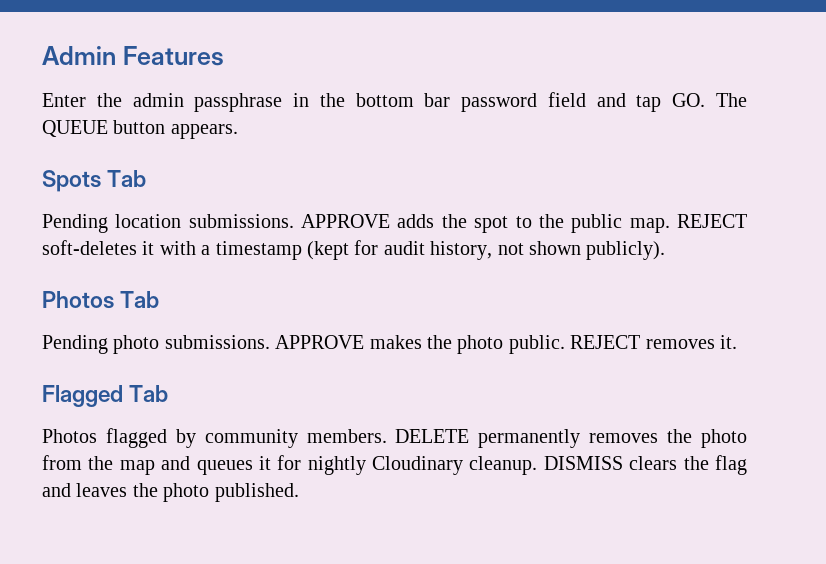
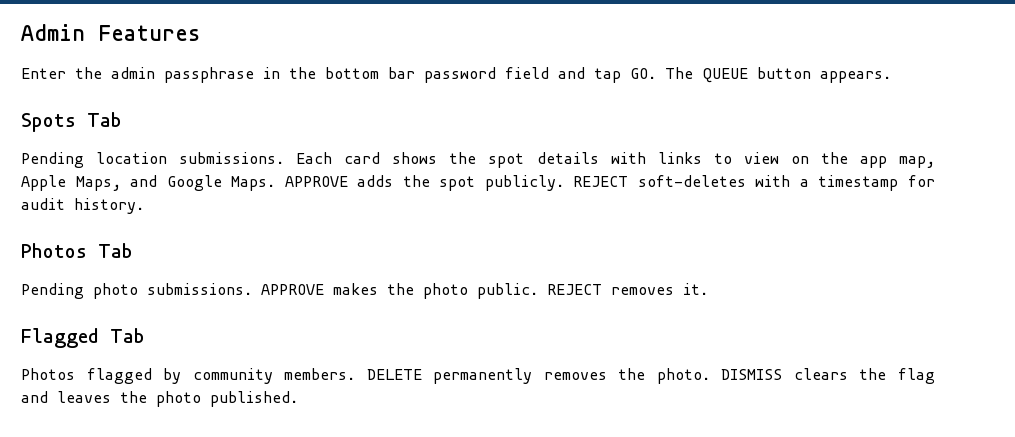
- APPROVE adds the spot to the public map.
+ Each card shows the spot details with links to view on the app map, Apple Maps, and Google Maps. APPROVE adds the spot publicly.
- REJECT soft-deletes it with a timestamp (kept for audit history, not shown publicly).
+ REJECT soft-deletes with a timestamp for audit history.
- DELETE permanently removes the photo from the map and queues it for nightly Cloudinary cleanup.
+ DELETE permanently removes the photo.

